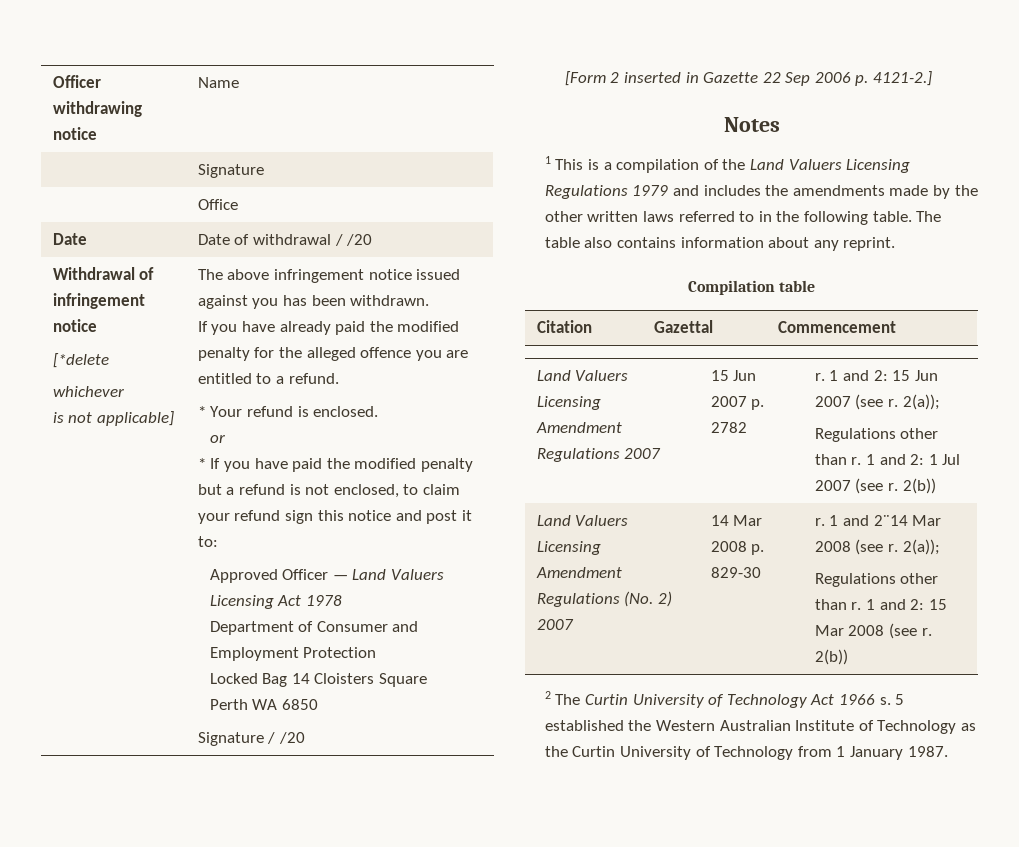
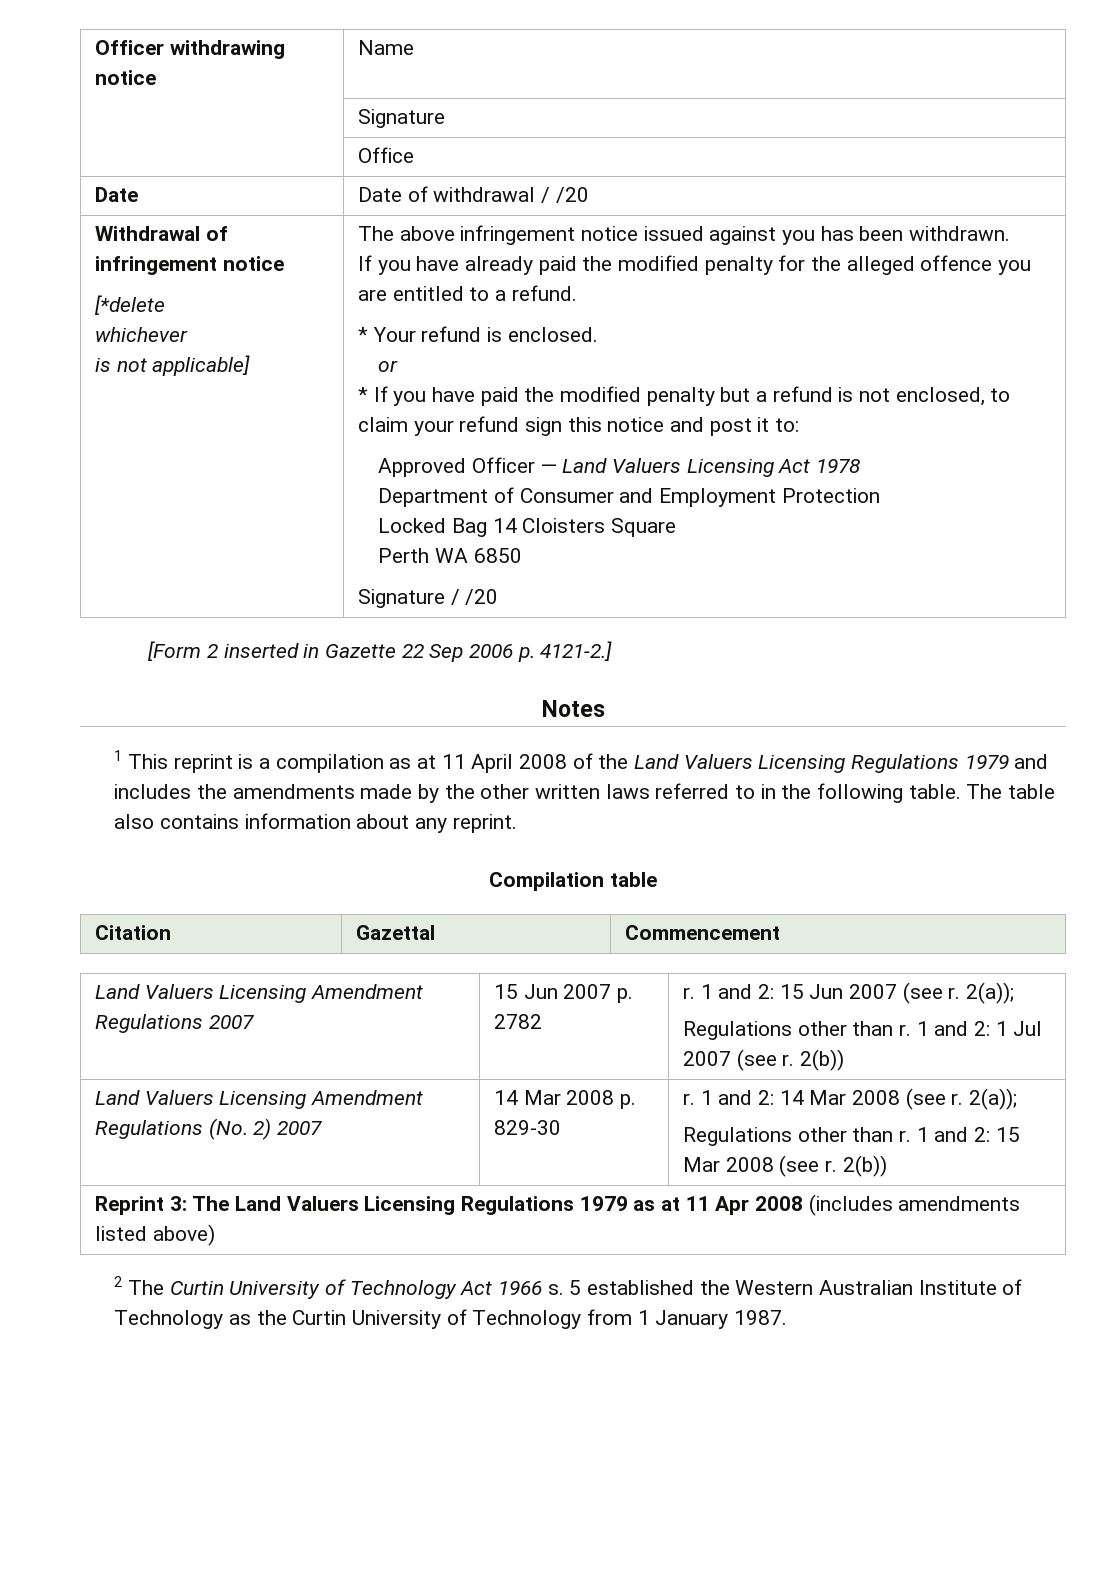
- 1 This is a compilation of the Land Valuers Licensing Regulations 1979 and includes the amendments made by the other written laws referred to in the following table.
+ 1 This reprint is a compilation as at 11 April 2008 of the Land Valuers Licensing Regulations 1979 and includes the amendments made by the other written laws referred to in the following table.
- Land Valuers Licensing Amendment Regulations (No. 2) 2007 | 14 Mar 2008 p. 829-30 | r. 1 and 2¨14 Mar 2008 (see r. 2(a));
+ Land Valuers Licensing Amendment Regulations (No. 2) 2007 | 14 Mar 2008 p. 829-30 | r. 1 and 2: 14 Mar 2008 (see r. 2(a));
+ Reprint 3: The Land Valuers Licensing Regulations 1979 as at 11 Apr 2008 (includes amendments listed above)

